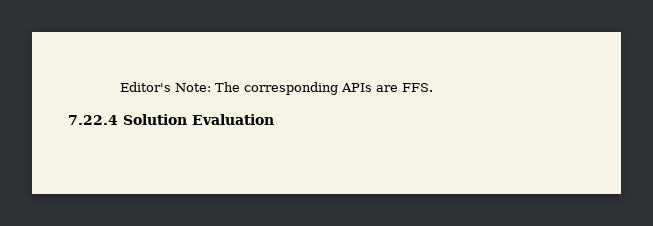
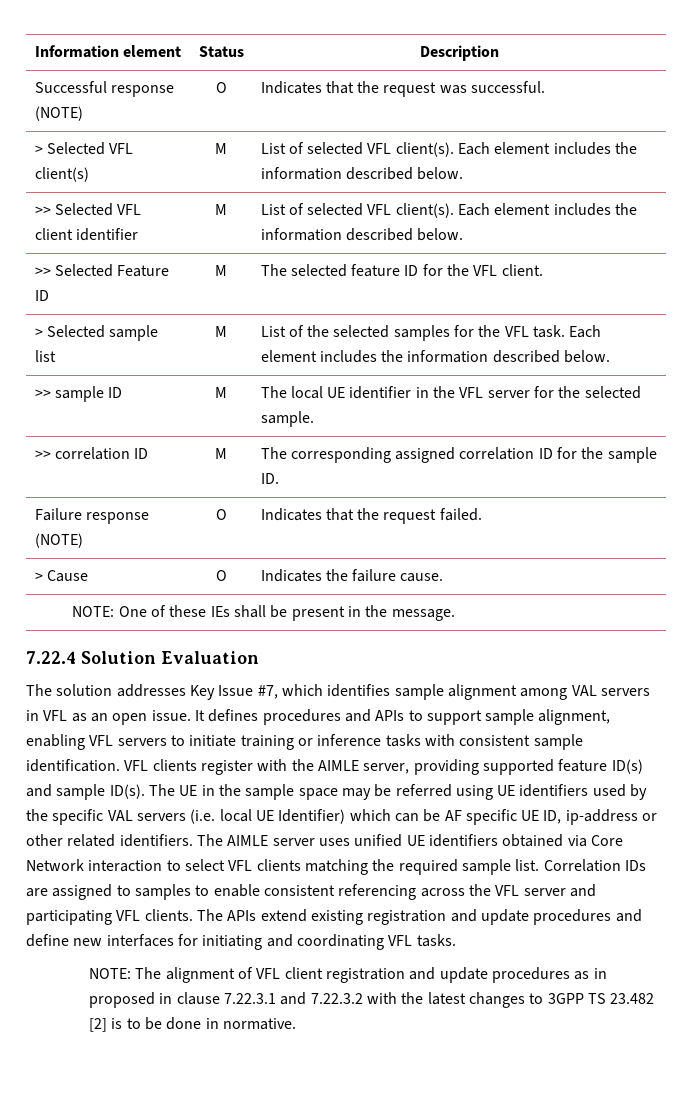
- Editor's Note: The corresponding APIs are FFS.
+ Information element | Status | Description
+ Successful response (NOTE) | O | Indicates that the request was successful.
+ > Selected VFL client(s) | M | List of selected VFL client(s). Each element includes the information described below.
+ >> Selected VFL client identifier | M | List of selected VFL client(s). Each element includes the information described below.
+ >> Selected Feature ID | M | The selected feature ID for the VFL client.
+ > Selected sample list | M | List of the selected samples for the VFL task. Each element includes the information described below.
+ >> sample ID | M | The local UE identifier in the VFL server for the selected sample.
+ >> correlation ID | M | The corresponding assigned correlation ID for the sample ID.
+ Failure response (NOTE) | O | Indicates that the request failed.
+ > Cause | O | Indicates the failure cause.
+ NOTE: One of these IEs shall be present in the message.
  7.22.4 Solution Evaluation
+ The solution addresses Key Issue #7, which identifies sample alignment among VAL servers in VFL as an open issue. It defines procedures and APIs to support sample alignment, enabling VFL servers to initiate training or inference tasks with consistent sample identification. VFL clients register with the AIMLE server, providing supported feature ID(s) and sample ID(s). The UE in the sample space may be referred using UE identifiers used by the specific VAL servers (i.e. local UE Identifier) which can be AF specific UE ID, ip-address or other related identifiers. The AIMLE server uses unified UE identifiers obtained via Core Network interaction to select VFL clients matching the required sample list. Correlation IDs are assigned to samples to enable consistent referencing across the VFL server and participating VFL clients. The APIs extend existing registration and update procedures and define new interfaces for initiating and coordinating VFL tasks.
+ NOTE: The alignment of VFL client registration and update procedures as in proposed in clause 7.22.3.1 and 7.22.3.2 with the latest changes to 3GPP TS 23.482 [2] is to be done in normative.

